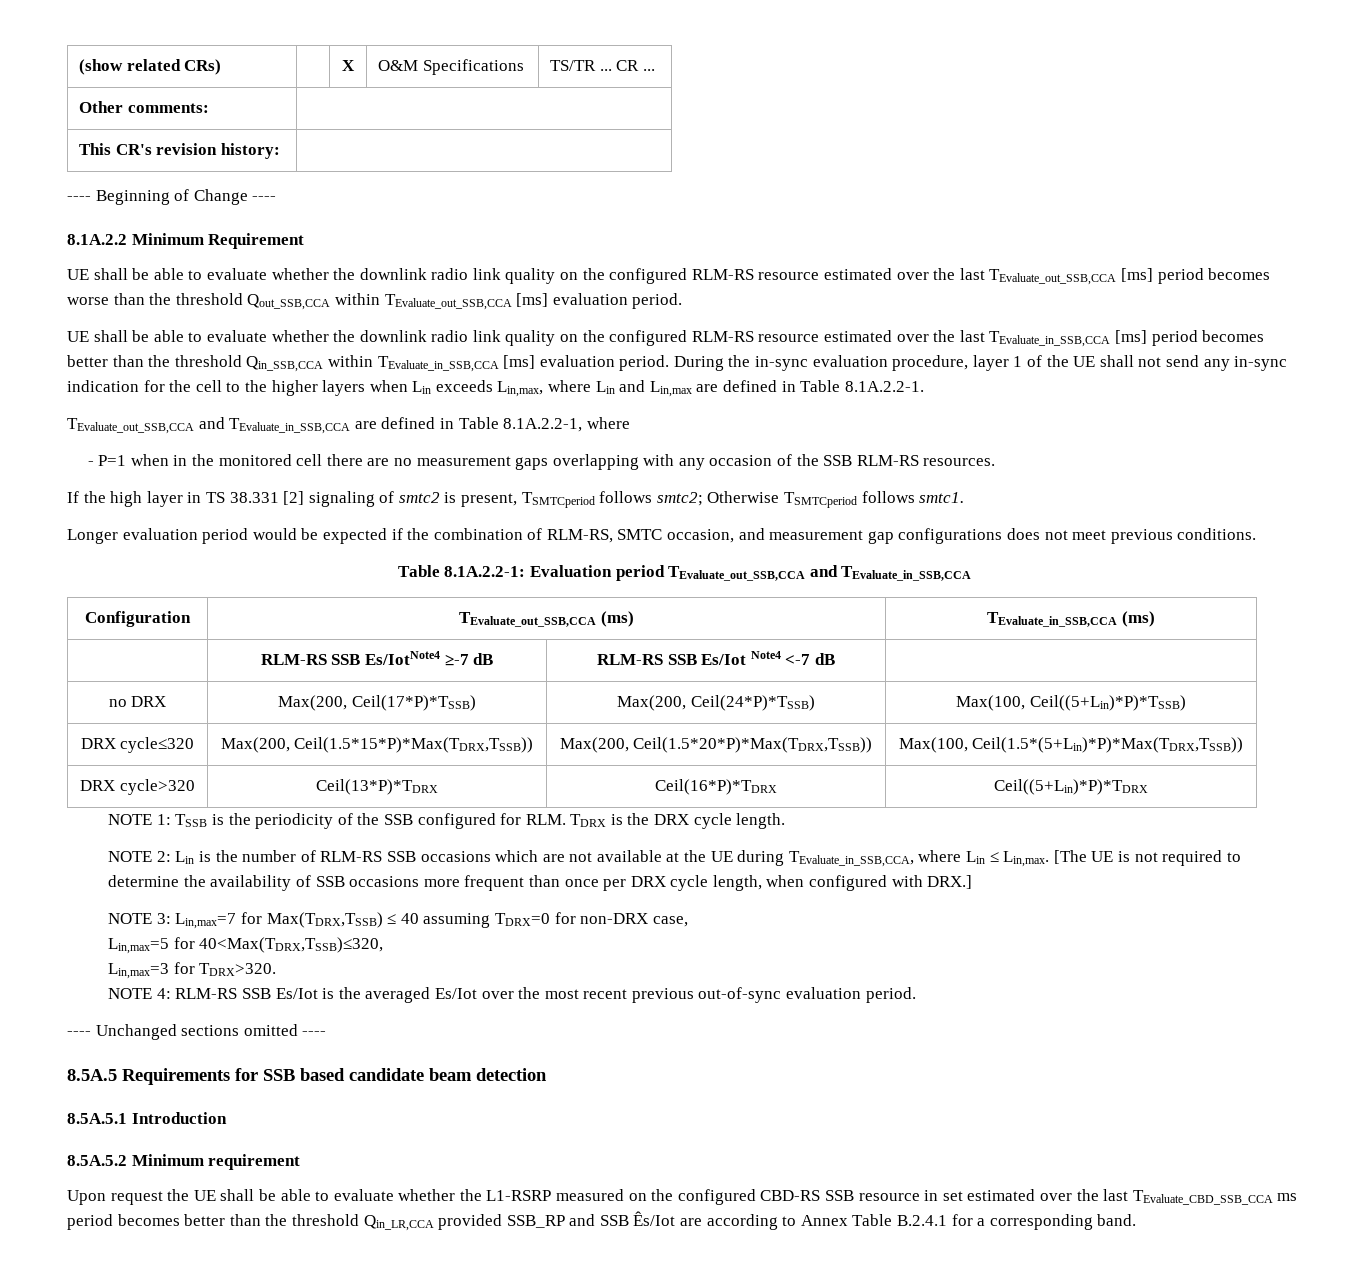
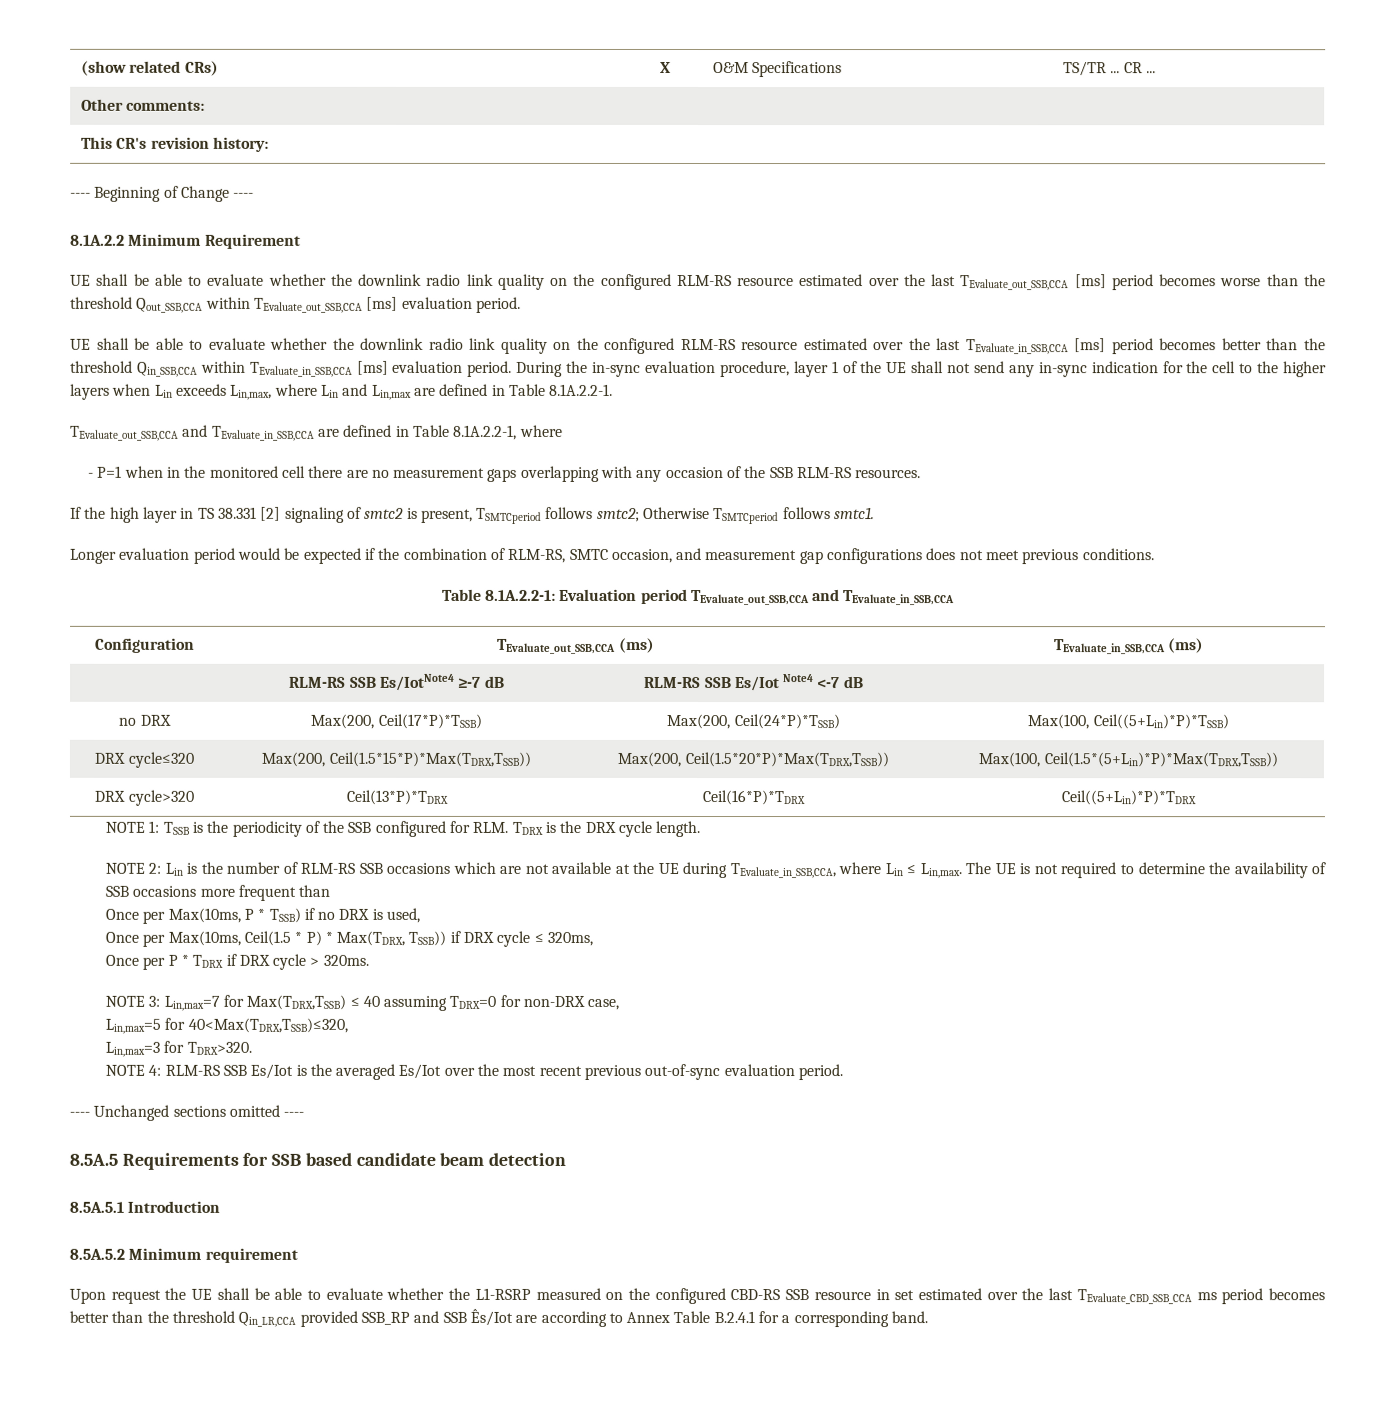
- [The UE is not required to determine the availability of SSB occasions more frequent than once per DRX cycle length, when configured with DRX.]
+ The UE is not required to determine the availability of SSB occasions more frequent than
+ Once per Max(10ms, P * TSSB) if no DRX is used,
+ Once per Max(10ms, Ceil(1.5 * P) * Max(TDRX, TSSB)) if DRX cycle ≤ 320ms,
+ Once per P * TDRX if DRX cycle > 320ms.

